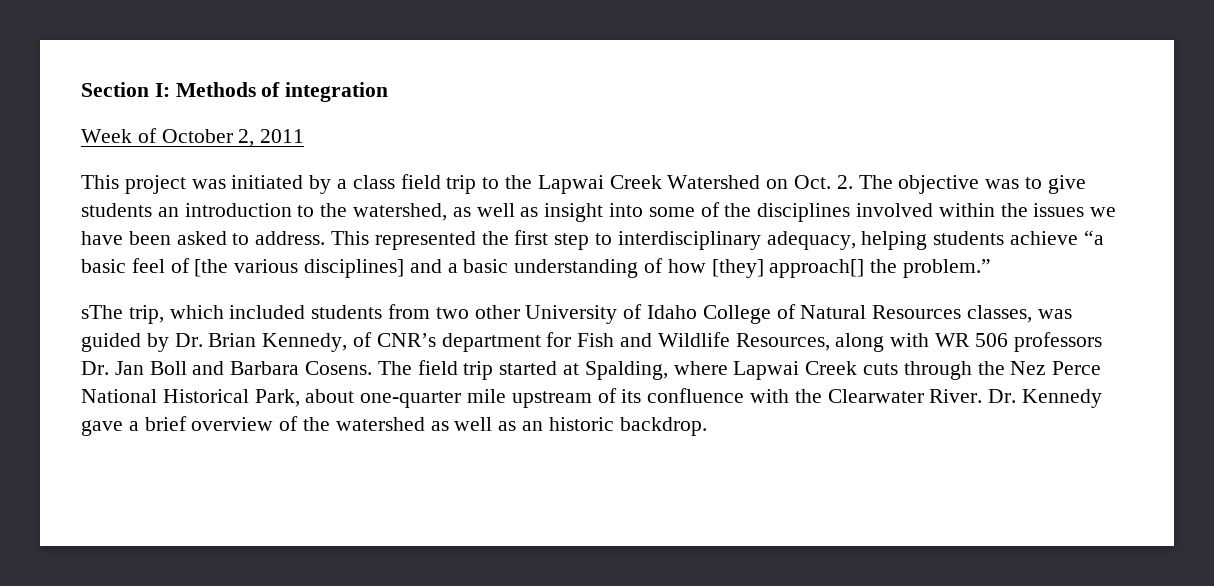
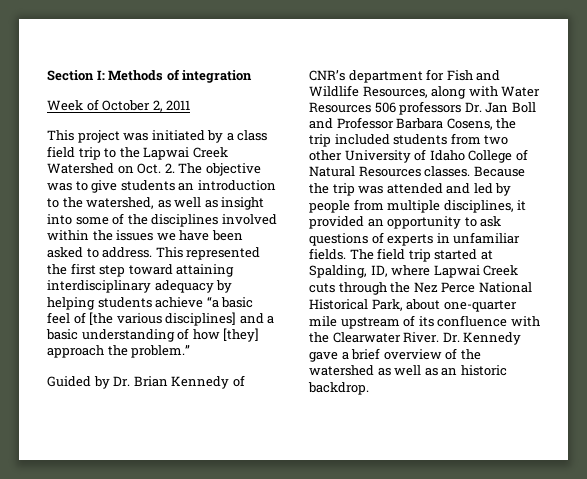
- This represented the first step to interdisciplinary adequacy, helping students achieve “a basic feel of [the various disciplines] and a basic understanding of how [they] approach[] the problem.”
+ This represented the first step toward attaining interdisciplinary adequacy by helping students achieve “a basic feel of [the various disciplines] and a basic understanding of how [they] approach the problem.”
- sThe trip, which included students from two other University of Idaho College of Natural Resources classes, was guided by Dr. Brian Kennedy, of CNR’s department for Fish and Wildlife Resources, along with WR 506 professors Dr. Jan Boll and Barbara Cosens.
+ Guided by Dr. Brian Kennedy of CNR’s department for Fish and Wildlife Resources, along with Water Resources 506 professors Dr. Jan Boll and Professor Barbara Cosens, the trip included students from two other University of Idaho College of Natural Resources classes. Because the trip was attended and led by people from multiple disciplines, it provided an opportunity to ask questions of experts in unfamiliar fields.
- The field trip started at Spalding, where Lapwai Creek cuts through the Nez Perce National Historical Park, about one-quarter mile upstream of its confluence with the Clearwater River.
+ The field trip started at Spalding, ID, where Lapwai Creek cuts through the Nez Perce National Historical Park, about one-quarter mile upstream of its confluence with the Clearwater River.

